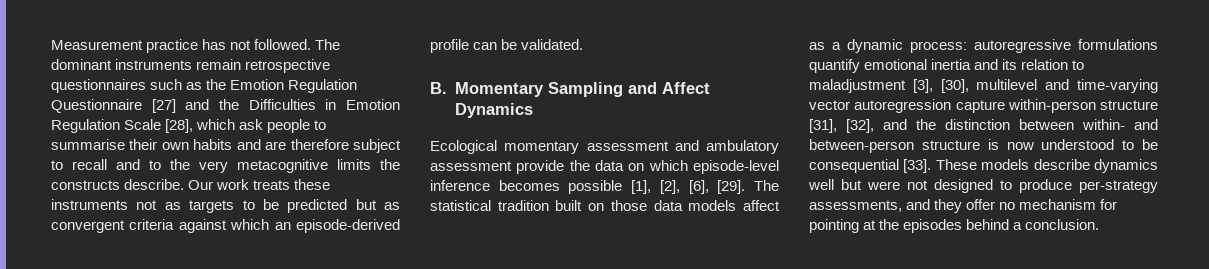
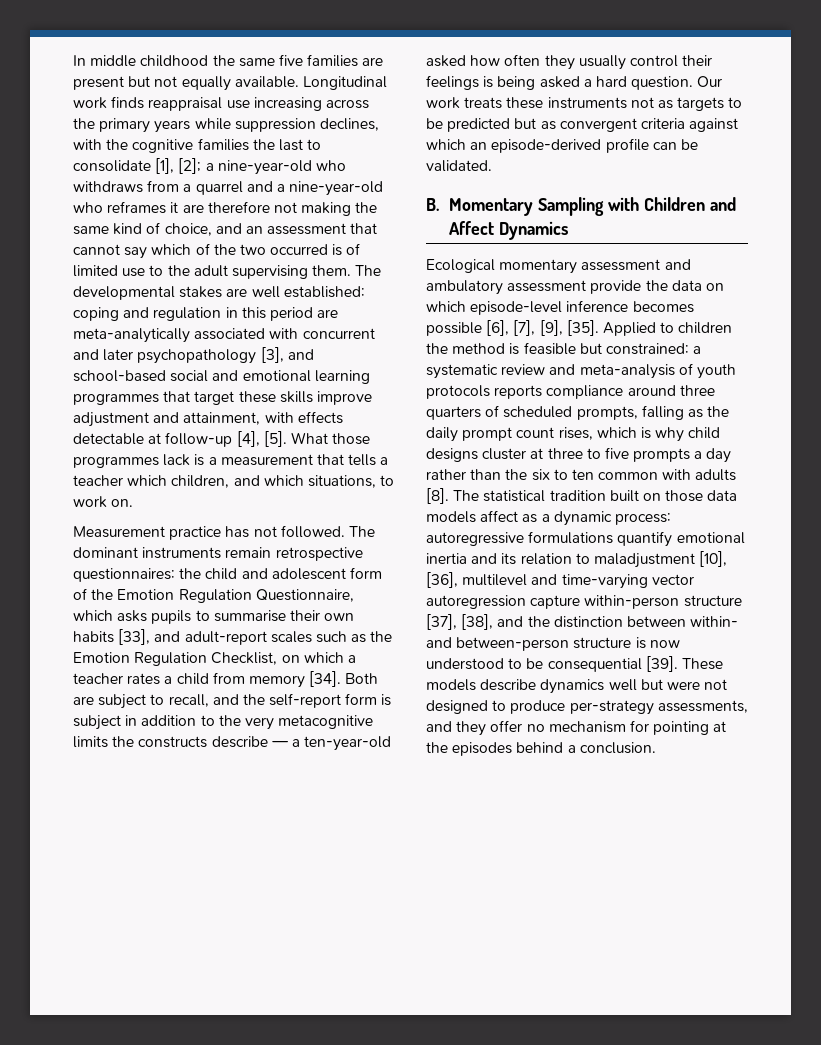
+ In middle childhood the same five families are present but not equally available. Longitudinal work finds reappraisal use increasing across the primary years while suppression declines, with the cognitive families the last to consolidate [1], [2]; a nine-year-old who withdraws from a quarrel and a nine-year-old who reframes it are therefore not making the same kind of choice, and an assessment that cannot say which of the two occurred is of limited use to the adult supervising them. The developmental stakes are well established: coping and regulation in this period are meta-analytically associated with concurrent and later psychopathology [3], and school-based social and emotional learning programmes that target these skills improve adjustment and attainment, with effects detectable at follow-up [4], [5]. What those programmes lack is a measurement that tells a teacher which children, and which situations, to work on.
- The dominant instruments remain retrospective questionnaires such as the Emotion Regulation Questionnaire [27] and the Difficulties in Emotion Regulation Scale [28], which ask people to summarise their own habits and are therefore subject to recall and to the very metacognitive limits the constructs describe.
+ The dominant instruments remain retrospective questionnaires: the child and adolescent form of the Emotion Regulation Questionnaire, which asks pupils to summarise their own habits [33], and adult-report scales such as the Emotion Regulation Checklist, on which a teacher rates a child from memory [34]. Both are subject to recall, and the self-report form is subject in addition to the very metacognitive limits the constructs describe — a ten-year-old asked how often they usually control their feelings is being asked a hard question.
- B. Momentary Sampling and Affect Dynamics
+ B. Momentary Sampling with Children and Affect Dynamics
- Ecological momentary assessment and ambulatory assessment provide the data on which episode-level inference becomes possible [1], [2], [6], [29].
+ Ecological momentary assessment and ambulatory assessment provide the data on which episode-level inference becomes possible [6], [7], [9], [35]. Applied to children the method is feasible but constrained: a systematic review and meta-analysis of youth protocols reports compliance around three quarters of scheduled prompts, falling as the daily prompt count rises, which is why child designs cluster at three to five prompts a day rather than the six to ten common with adults [8].
- The statistical tradition built on those data models affect as a dynamic process: autoregressive formulations quantify emotional inertia and its relation to maladjustment [3], [30], multilevel and time-varying vector autoregression capture within-person structure [31], [32], and the distinction between within- and between-person structure is now understood to be consequential [33].
+ The statistical tradition built on those data models affect as a dynamic process: autoregressive formulations quantify emotional inertia and its relation to maladjustment [10], [36], multilevel and time-varying vector autoregression capture within-person structure [37], [38], and the distinction between within- and between-person structure is now understood to be consequential [39].

